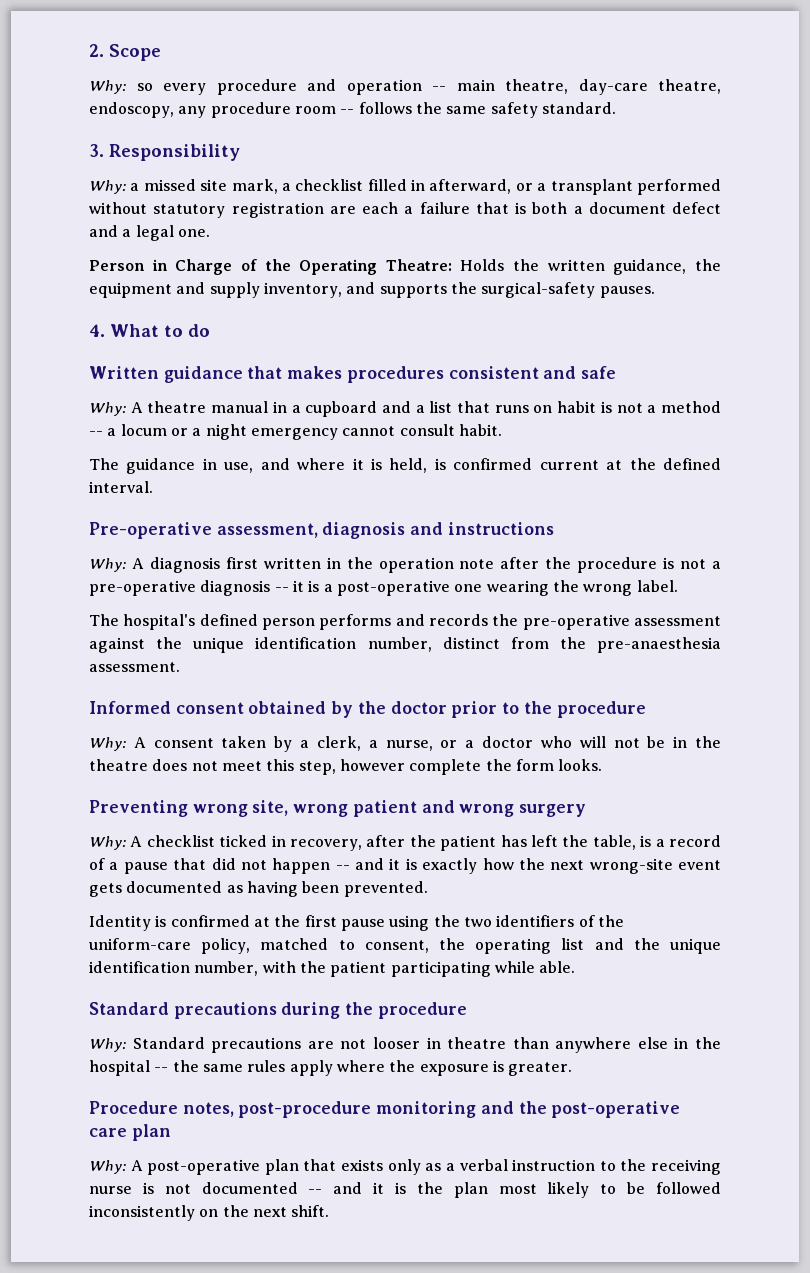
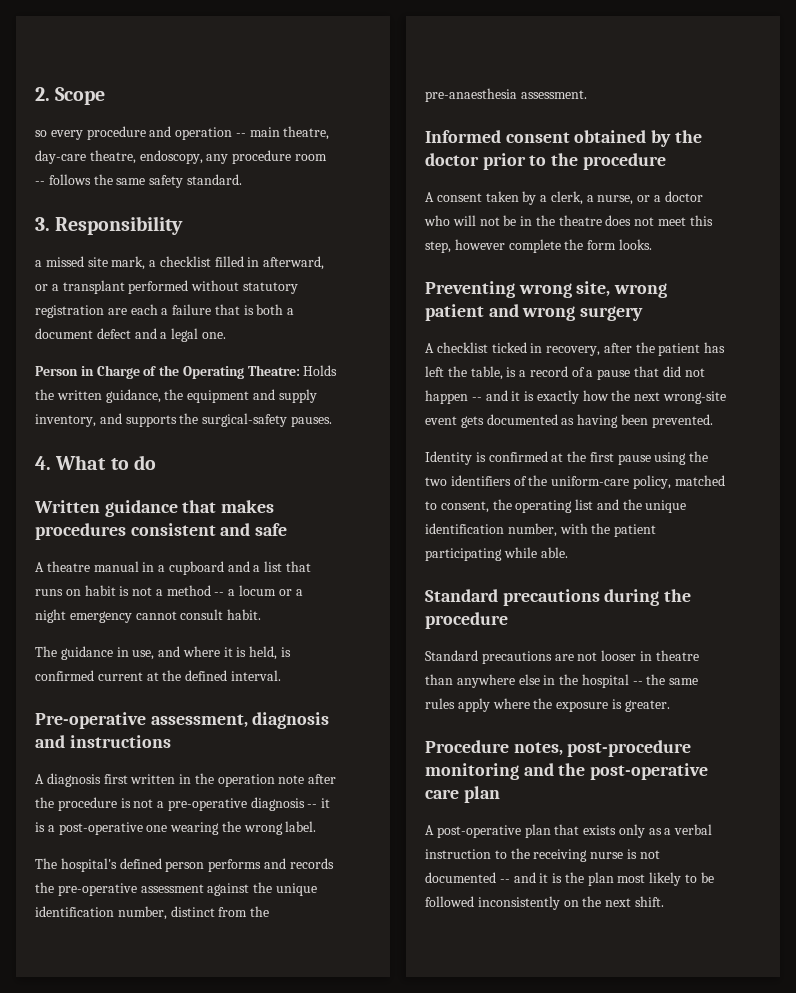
- Why: so every procedure and operation -- main theatre, day-care theatre, endoscopy, any procedure room -- follows the same safety standard.
+ so every procedure and operation -- main theatre, day-care theatre, endoscopy, any procedure room -- follows the same safety standard.
- Why: a missed site mark, a checklist filled in afterward, or a transplant performed without statutory registration are each a failure that is both a document defect and a legal one.
+ a missed site mark, a checklist filled in afterward, or a transplant performed without statutory registration are each a failure that is both a document defect and a legal one.
- Why: A theatre manual in a cupboard and a list that runs on habit is not a method -- a locum or a night emergency cannot consult habit.
+ A theatre manual in a cupboard and a list that runs on habit is not a method -- a locum or a night emergency cannot consult habit.
- Why: A diagnosis first written in the operation note after the procedure is not a pre-operative diagnosis -- it is a post-operative one wearing the wrong label.
+ A diagnosis first written in the operation note after the procedure is not a pre-operative diagnosis -- it is a post-operative one wearing the wrong label.
- Why: A consent taken by a clerk, a nurse, or a doctor who will not be in the theatre does not meet this step, however complete the form looks.
+ A consent taken by a clerk, a nurse, or a doctor who will not be in the theatre does not meet this step, however complete the form looks.
- Why: A checklist ticked in recovery, after the patient has left the table, is a record of a pause that did not happen -- and it is exactly how the next wrong-site event gets documented as having been prevented.
+ A checklist ticked in recovery, after the patient has left the table, is a record of a pause that did not happen -- and it is exactly how the next wrong-site event gets documented as having been prevented.
- Why: Standard precautions are not looser in theatre than anywhere else in the hospital -- the same rules apply where the exposure is greater.
+ Standard precautions are not looser in theatre than anywhere else in the hospital -- the same rules apply where the exposure is greater.
- Why: A post-operative plan that exists only as a verbal instruction to the receiving nurse is not documented -- and it is the plan most likely to be followed inconsistently on the next shift.
+ A post-operative plan that exists only as a verbal instruction to the receiving nurse is not documented -- and it is the plan most likely to be followed inconsistently on the next shift.

